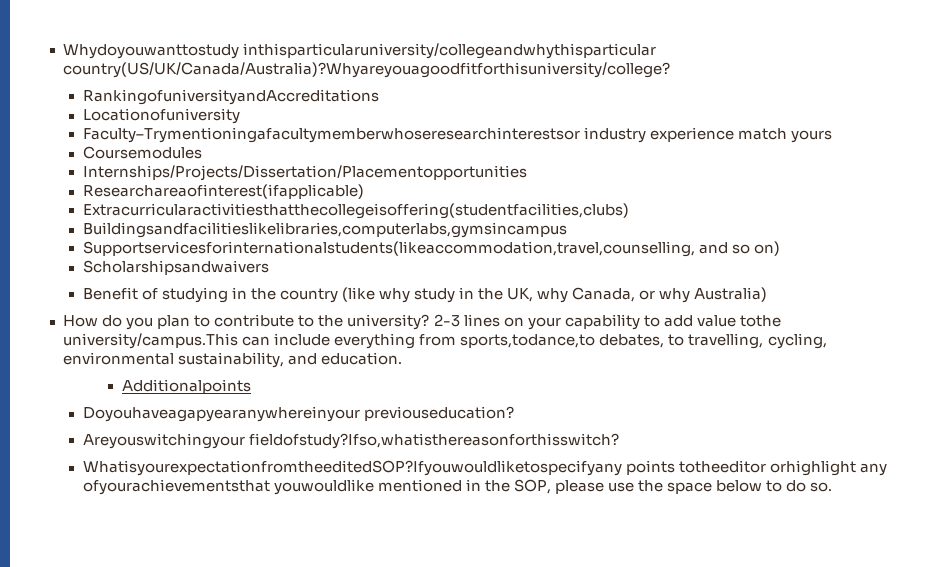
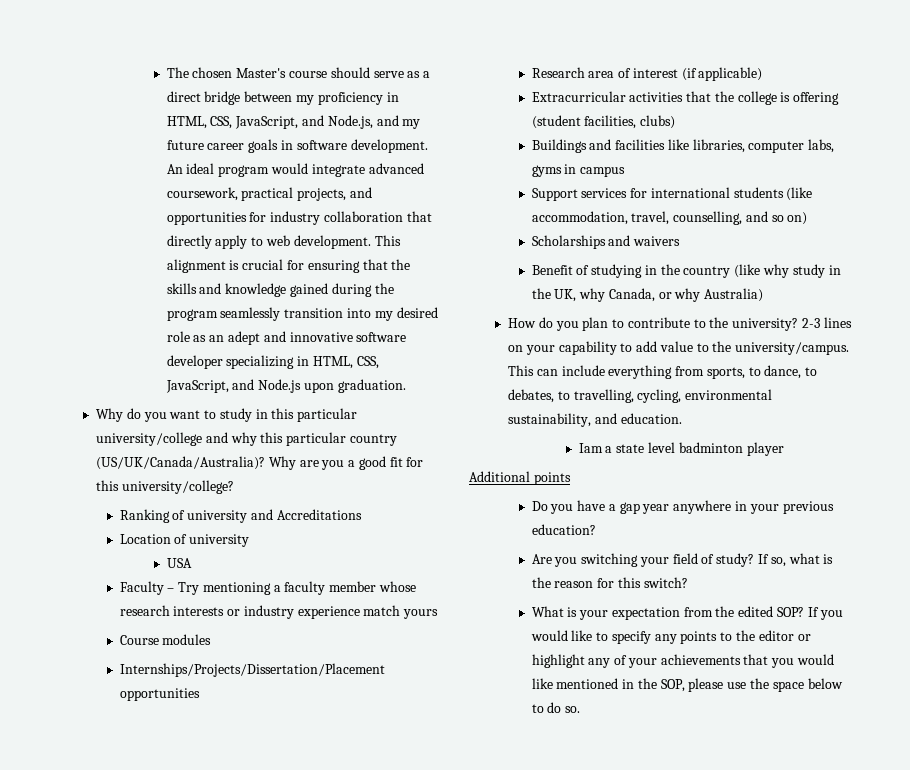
- Whydoyouwanttostudy inthisparticularuniversity/collegeandwhythisparticular country(US/UK/Canada/Australia)?Whyareyouagoodfitforthisuniversity/college?
- RankingofuniversityandAccreditations
- Locationofuniversity
- Faculty–Trymentioningafacultymemberwhoseresearchinterestsor industry experience match yours
- Coursemodules
- Internships/Projects/Dissertation/Placementopportunities
- Researchareaofinterest(ifapplicable)
- Extracurricularactivitiesthatthecollegeisoffering(studentfacilities,clubs)
- Buildingsandfacilitieslikelibraries,computerlabs,gymsincampus
- Supportservicesforinternationalstudents(likeaccommodation,travel,counselling, and so on)
+ The chosen Master's course should serve as a direct bridge between my proficiency in HTML, CSS, JavaScript, and Node.js, and my future career goals in software development. An ideal program would integrate advanced coursework, practical projects, and opportunities for industry collaboration that directly apply to web development. This alignment is crucial for ensuring that the skills and knowledge gained during the program seamlessly transition into my desired role as an adept and innovative software developer specializing in HTML, CSS, JavaScript, and Node.js upon graduation.
+ Why do you want to study in this particular university/college and why this particular country (US/UK/Canada/Australia)? Why are you a good fit for this university/college?
+ Ranking of university and Accreditations
+ Location of university
+ USA
+ Faculty – Try mentioning a faculty member whose research interests or industry experience match yours
+ Course modules
+ Internships/Projects/Dissertation/Placement opportunities
+ Research area of interest (if applicable)
+ Extracurricular activities that the college is offering (student facilities, clubs)
+ Buildings and facilities like libraries, computer labs, gyms in campus
+ Support services for international students (like accommodation, travel, counselling, and so on)
- Scholarshipsandwaivers
+ Scholarships and waivers
- 2-3 lines on your capability to add value tothe university/campus.This can include everything from sports,todance,to debates, to travelling, cycling, environmental sustainability, and education.
+ 2-3 lines on your capability to add value to the university/campus. This can include everything from sports, to dance, to debates, to travelling, cycling, environmental sustainability, and education.
- Additionalpoints
- Doyouhaveagapyearanywhereinyour previouseducation?
- Areyouswitchingyour fieldofstudy?Ifso,whatisthereasonforthisswitch?
- WhatisyourexpectationfromtheeditedSOP?Ifyouwouldliketospecifyany points totheeditor orhighlight any ofyourachievementsthat youwouldlike mentioned in the SOP, please use the space below to do so.
+ Iam a state level badminton player
+ Additional points
+ Do you have a gap year anywhere in your previous education?
+ Are you switching your field of study? If so, what is the reason for this switch?
+ What is your expectation from the edited SOP? If you would like to specify any points to the editor or highlight any of your achievements that you would like mentioned in the SOP, please use the space below to do so.

